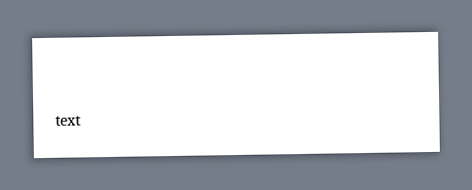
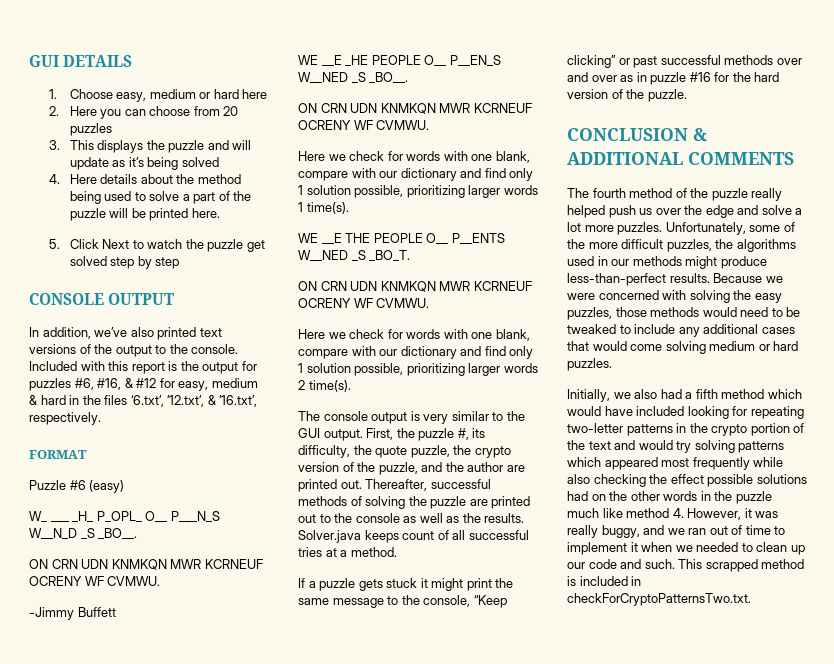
- text
+ GUI DETAILS
+ 1. Choose easy, medium or hard here
+ 2. Here you can choose from 20 puzzles
+ 3. This displays the puzzle and will update as it’s being solved
+ 4. Here details about the method being used to solve a part of the puzzle will be printed here.
+ 5. Click Next to watch the puzzle get solved step by step
+ CONSOLE OUTPUT
+ In addition, we’ve also printed text versions of the output to the console. Included with this report is the output for puzzles #6, #16, & #12 for easy, medium & hard in the files ‘6.txt’, ’12.txt’, & ’16.txt’, respectively.
+ FORMAT
+ Puzzle #6 (easy)
+ W_ ___ _H_ P_OPL_ O__ P___N_S W__N_D _S _BO__.
+ ON CRN UDN KNMKQN MWR KCRNEUF OCRENY WF CVMWU.
+ -Jimmy Buffett
+ WE __E _HE PEOPLE O__ P__EN_S W__NED _S _BO__.
+ ON CRN UDN KNMKQN MWR KCRNEUF OCRENY WF CVMWU.
+ Here we check for words with one blank, compare with our dictionary and find only 1 solution possible, prioritizing larger words 1 time(s).
+ WE __E THE PEOPLE O__ P__ENTS W__NED _S _BO_T.
+ ON CRN UDN KNMKQN MWR KCRNEUF OCRENY WF CVMWU.
+ Here we check for words with one blank, compare with our dictionary and find only 1 solution possible, prioritizing larger words 2 time(s).
+ The console output is very similar to the GUI output. First, the puzzle #, its difficulty, the quote puzzle, the crypto version of the puzzle, and the author are printed out. Thereafter, successful methods of solving the puzzle are printed out to the console as well as the results. Solver.java keeps count of all successful tries at a method.
+ If a puzzle gets stuck it might print the same message to the console, “Keep clicking” or past successful methods over and over as in puzzle #16 for the hard version of the puzzle.
+ CONCLUSION & ADDITIONAL COMMENTS
+ The fourth method of the puzzle really helped push us over the edge and solve a lot more puzzles. Unfortunately, some of the more difficult puzzles, the algorithms used in our methods might produce less-than-perfect results. Because we were concerned with solving the easy puzzles, those methods would need to be tweaked to include any additional cases that would come solving medium or hard puzzles.
+ Initially, we also had a fifth method which would have included looking for repeating two-letter patterns in the crypto portion of the text and would try solving patterns which appeared most frequently while also checking the effect possible solutions had on the other words in the puzzle much like method 4. However, it was really buggy, and we ran out of time to implement it when we needed to clean up our code and such. This scrapped method is included in checkForCryptoPatternsTwo.txt.

